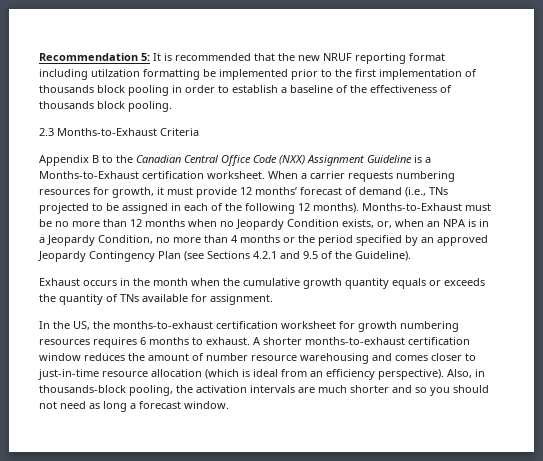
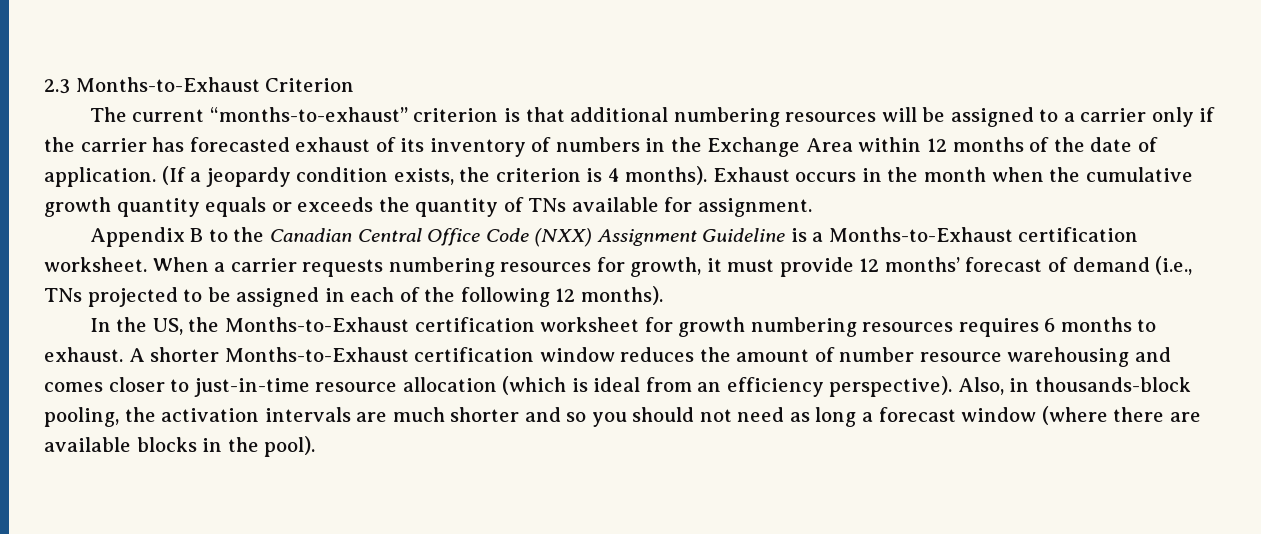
- Recommendation 5: It is recommended that the new NRUF reporting format including utilzation formatting be implemented prior to the first implementation of thousands block pooling in order to establish a baseline of the effectiveness of thousands block pooling.
- 2.3 Months-to-Exhaust Criteria
+ 2.3 Months-to-Exhaust Criterion
+ The current “months-to-exhaust” criterion is that additional numbering resources will be assigned to a carrier only if the carrier has forecasted exhaust of its inventory of numbers in the Exchange Area within 12 months of the date of application. (If a jeopardy condition exists, the criterion is 4 months). Exhaust occurs in the month when the cumulative growth quantity equals or exceeds the quantity of TNs available for assignment.
- Months-to-Exhaust must be no more than 12 months when no Jeopardy Condition exists, or, when an NPA is in a Jeopardy Condition, no more than 4 months or the period specified by an approved Jeopardy Contingency Plan (see Sections 4.2.1 and 9.5 of the Guideline).
- Exhaust occurs in the month when the cumulative growth quantity equals or exceeds the quantity of TNs available for assignment.
- In the US, the months-to-exhaust certification worksheet for growth numbering resources requires 6 months to exhaust.
+ In the US, the Months-to-Exhaust certification worksheet for growth numbering resources requires 6 months to exhaust.
- A shorter months-to-exhaust certification window reduces the amount of number resource warehousing and comes closer to just-in-time resource allocation (which is ideal from an efficiency perspective).
+ A shorter Months-to-Exhaust certification window reduces the amount of number resource warehousing and comes closer to just-in-time resource allocation (which is ideal from an efficiency perspective).
- Also, in thousands-block pooling, the activation intervals are much shorter and so you should not need as long a forecast window.
+ Also, in thousands-block pooling, the activation intervals are much shorter and so you should not need as long a forecast window (where there are available blocks in the pool).

